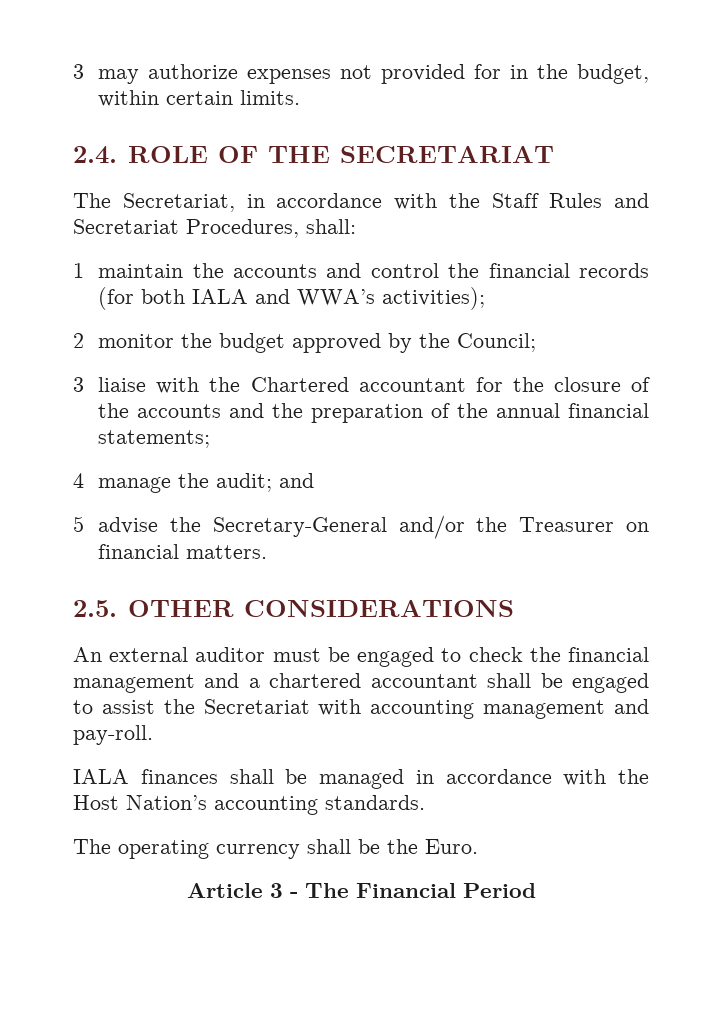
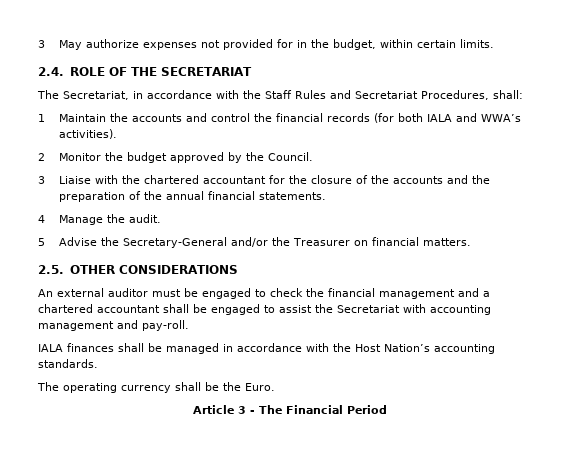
- 3 may authorize expenses not provided for in the budget, within certain limits.
+ 3 May authorize expenses not provided for in the budget, within certain limits.
- 1 maintain the accounts and control the financial records (for both IALA and WWA’s activities);
+ 1 Maintain the accounts and control the financial records (for both IALA and WWA’s activities).
- 2 monitor the budget approved by the Council;
- 3 liaise with the Chartered accountant for the closure of the accounts and the preparation of the annual financial statements;
+ 2 Monitor the budget approved by the Council.
+ 3 Liaise with the chartered accountant for the closure of the accounts and the preparation of the annual financial statements.
- 4 manage the audit; and
+ 4 Manage the audit.
- 5 advise the Secretary-General and/or the Treasurer on financial matters.
+ 5 Advise the Secretary-General and/or the Treasurer on financial matters.

